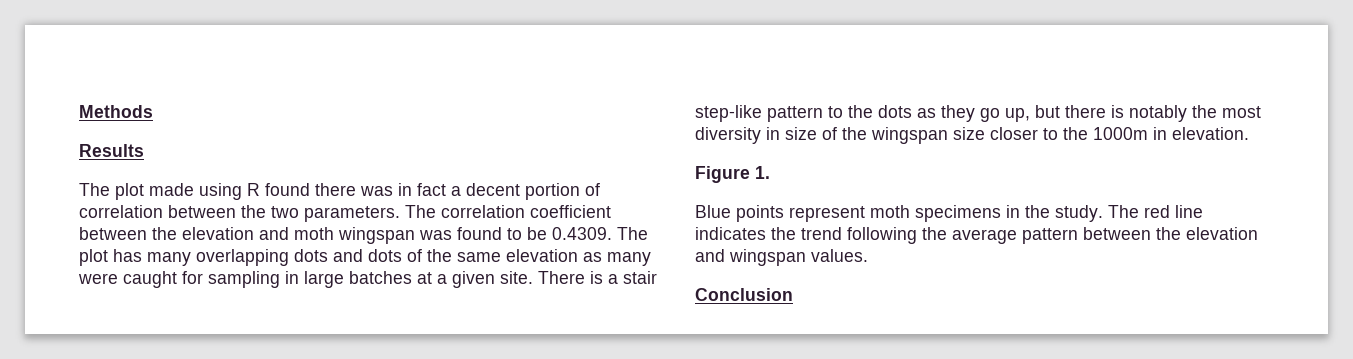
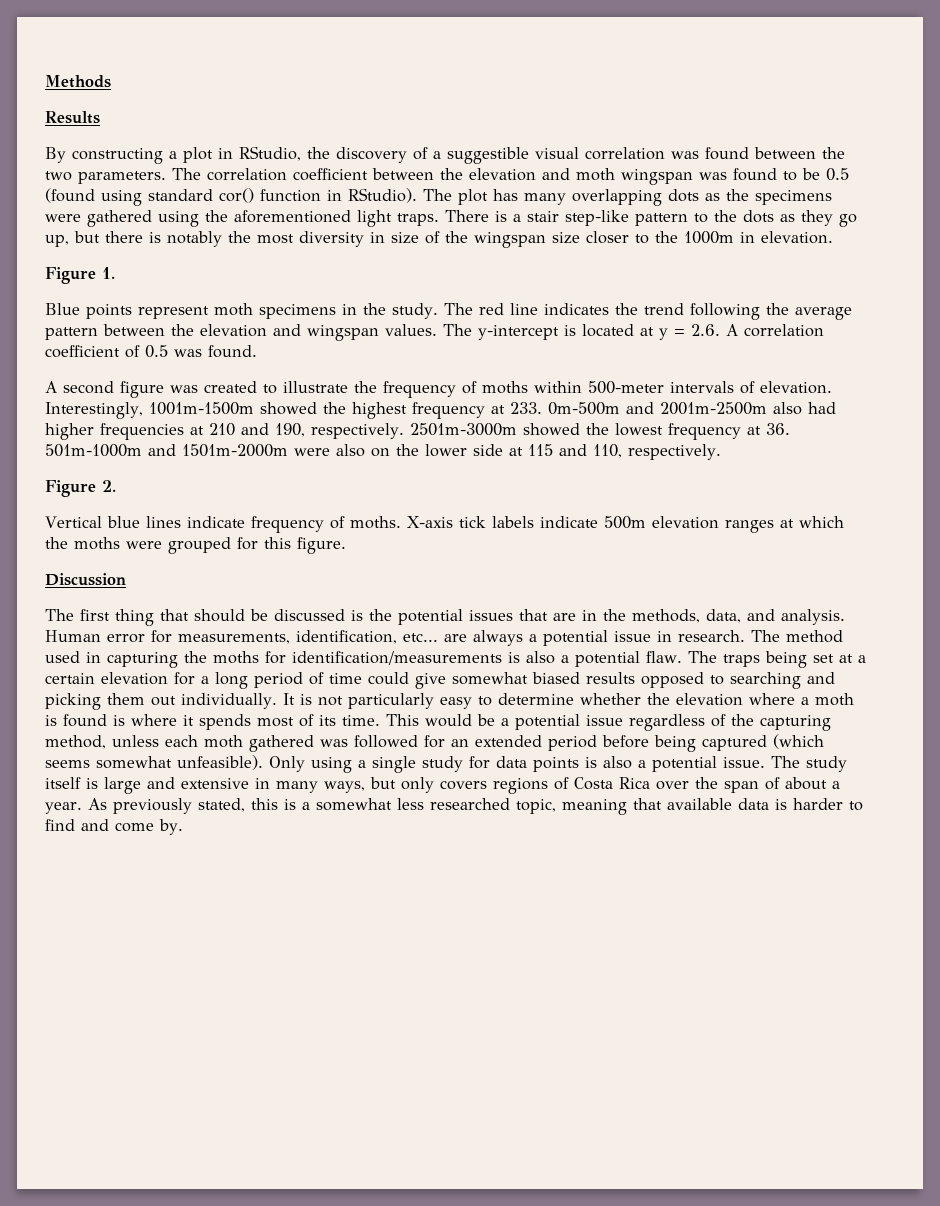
- The plot made using R found there was in fact a decent portion of correlation between the two parameters.
+ By constructing a plot in RStudio, the discovery of a suggestible visual correlation was found between the two parameters.
- The correlation coefficient between the elevation and moth wingspan was found to be 0.4309. The plot has many overlapping dots and dots of the same elevation as many were caught for sampling in large batches at a given site.
+ The correlation coefficient between the elevation and moth wingspan was found to be 0.5 (found using standard cor() function in RStudio). The plot has many overlapping dots as the specimens were gathered using the aforementioned light traps.
- The red line indicates the trend following the average pattern between the elevation and wingspan values.
- Conclusion
+ The red line indicates the trend following the average pattern between the elevation and wingspan values. The y-intercept is located at y = 2.6. A correlation coefficient of 0.5 was found.
+ A second figure was created to illustrate the frequency of moths within 500-meter intervals of elevation. Interestingly, 1001m-1500m showed the highest frequency at 233. 0m-500m and 2001m-2500m also had higher frequencies at 210 and 190, respectively. 2501m-3000m showed the lowest frequency at 36. 501m-1000m and 1501m-2000m were also on the lower side at 115 and 110, respectively.
+ Figure 2.
+ Vertical blue lines indicate frequency of moths. X-axis tick labels indicate 500m elevation ranges at which the moths were grouped for this figure.
+ Discussion
+ The first thing that should be discussed is the potential issues that are in the methods, data, and analysis. Human error for measurements, identification, etc... are always a potential issue in research. The method used in capturing the moths for identification/measurements is also a potential flaw. The traps being set at a certain elevation for a long period of time could give somewhat biased results opposed to searching and picking them out individually. It is not particularly easy to determine whether the elevation where a moth is found is where it spends most of its time. This would be a potential issue regardless of the capturing method, unless each moth gathered was followed for an extended period before being captured (which seems somewhat unfeasible). Only using a single study for data points is also a potential issue. The study itself is large and extensive in many ways, but only covers regions of Costa Rica over the span of about a year. As previously stated, this is a somewhat less researched topic, meaning that available data is harder to find and come by.

